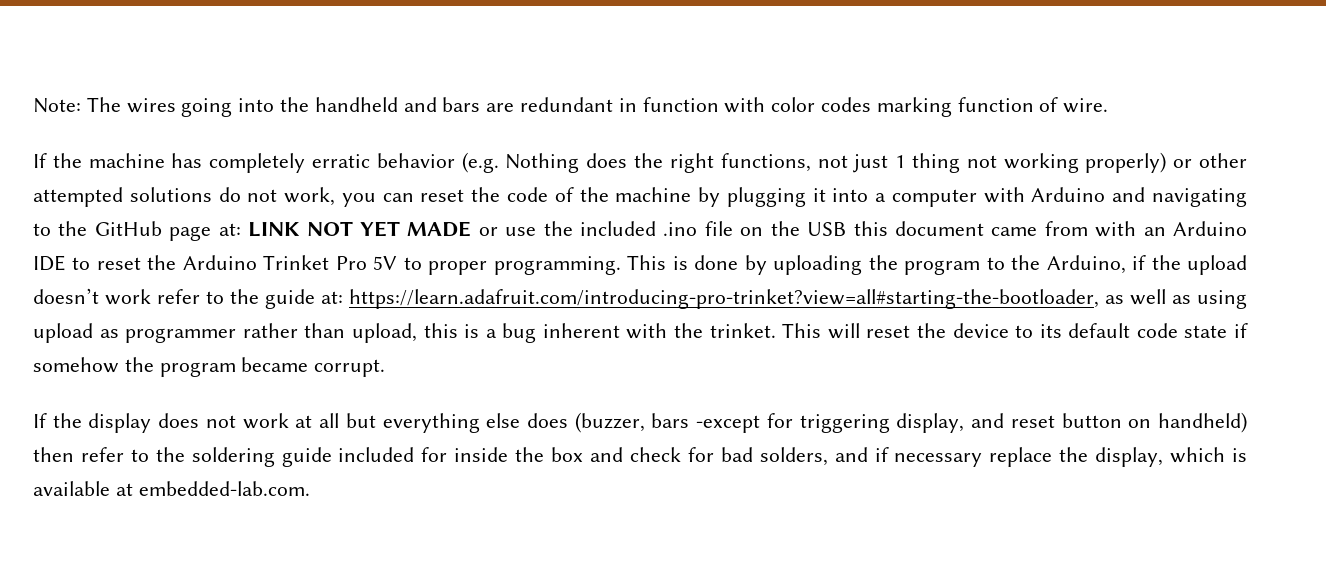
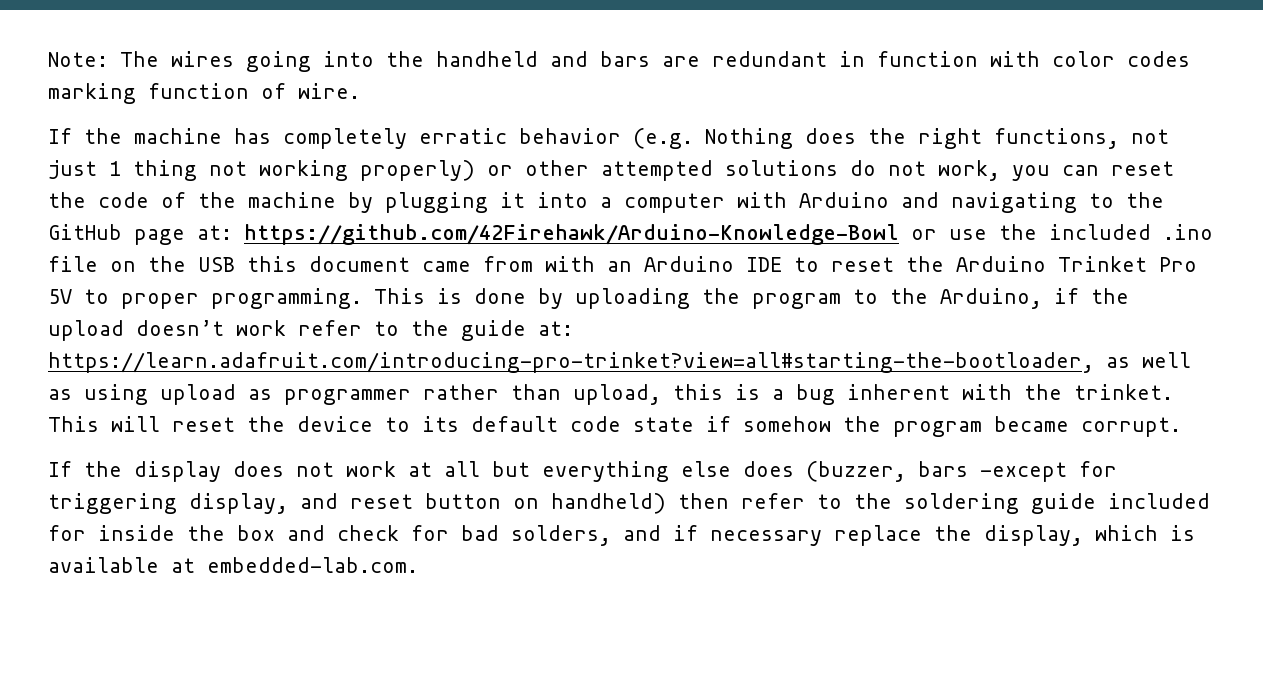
- LINK NOT YET MADE or use the included .ino file on the USB this document came from with an Arduino IDE to reset the Arduino Trinket Pro 5V to proper programming.
+ https://github.com/42Firehawk/Arduino-Knowledge-Bowl or use the included .ino file on the USB this document came from with an Arduino IDE to reset the Arduino Trinket Pro 5V to proper programming.

